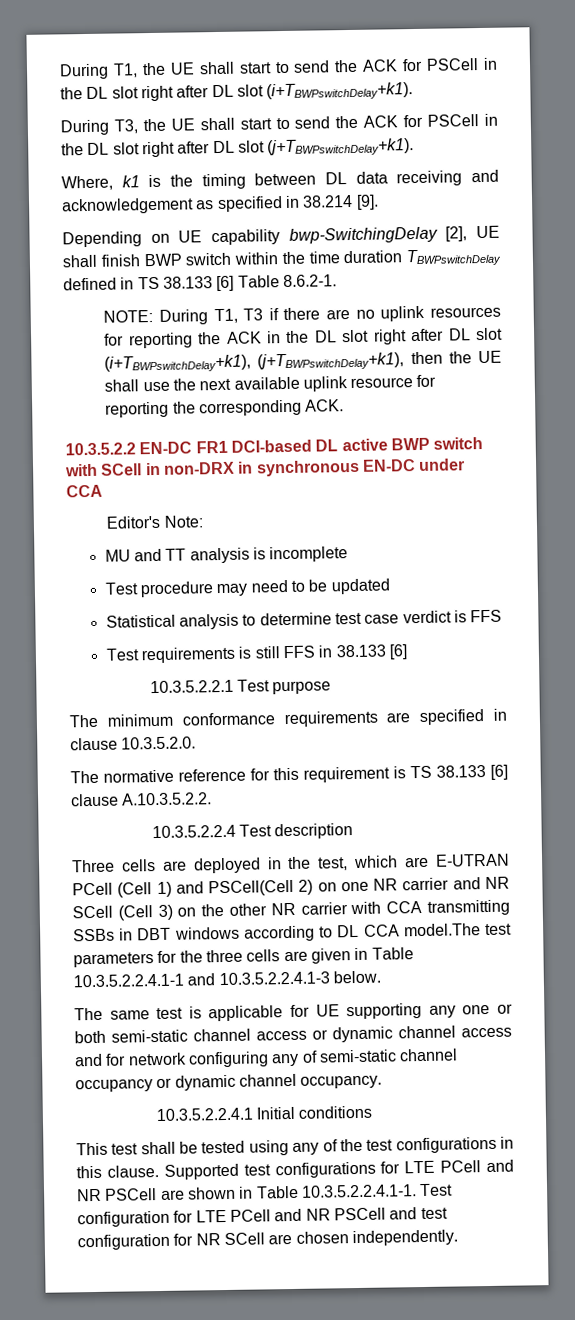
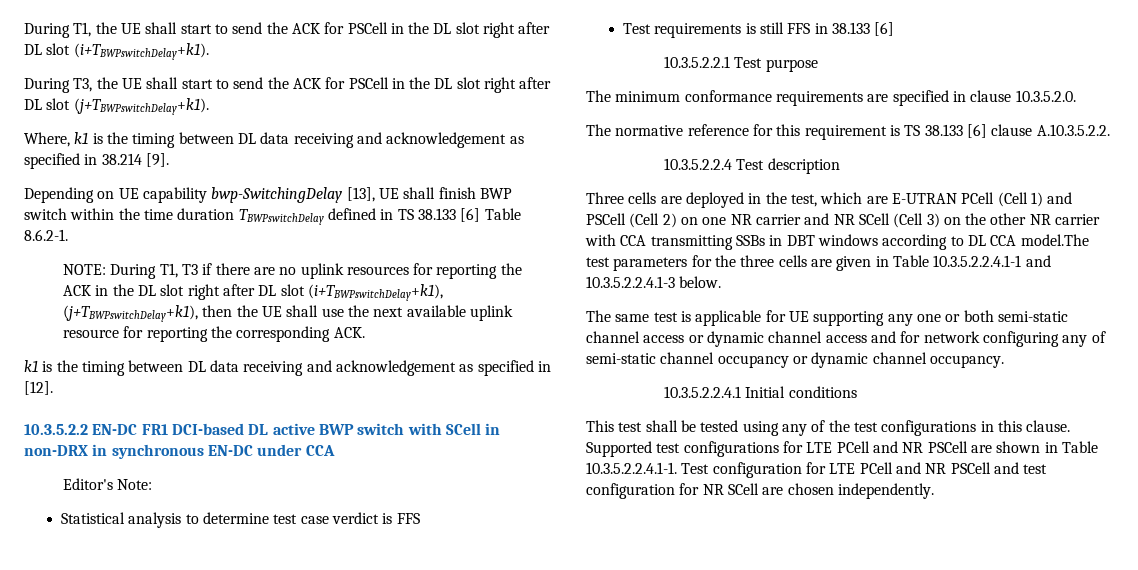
- Depending on UE capability bwp-SwitchingDelay [2], UE shall finish BWP switch within the time duration TBWPswitchDelay defined in TS 38.133 [6] Table 8.6.2-1.
+ Depending on UE capability bwp-SwitchingDelay [13], UE shall finish BWP switch within the time duration TBWPswitchDelay defined in TS 38.133 [6] Table 8.6.2-1.
+ k1 is the timing between DL data receiving and acknowledgement as specified in [12].
- MU and TT analysis is incomplete
- Test procedure may need to be updated
- Three cells are deployed in the test, which are E-UTRAN PCell (Cell 1) and PSCell(Cell 2) on one NR carrier and NR SCell (Cell 3) on the other NR carrier with CCA transmitting SSBs in DBT windows according to DL CCA model.The test parameters for the three cells are given in Table 10.3.5.2.2.4.1-1 and 10.3.5.2.2.4.1-3 below.
+ Three cells are deployed in the test, which are E-UTRAN PCell (Cell 1) and PSCell (Cell 2) on one NR carrier and NR SCell (Cell 3) on the other NR carrier with CCA transmitting SSBs in DBT windows according to DL CCA model.The test parameters for the three cells are given in Table 10.3.5.2.2.4.1-1 and 10.3.5.2.2.4.1-3 below.

